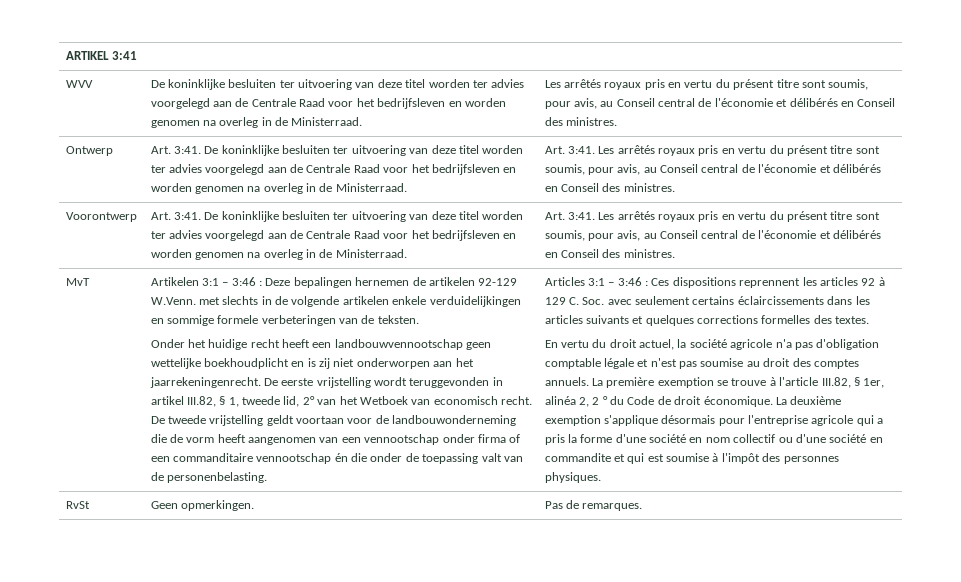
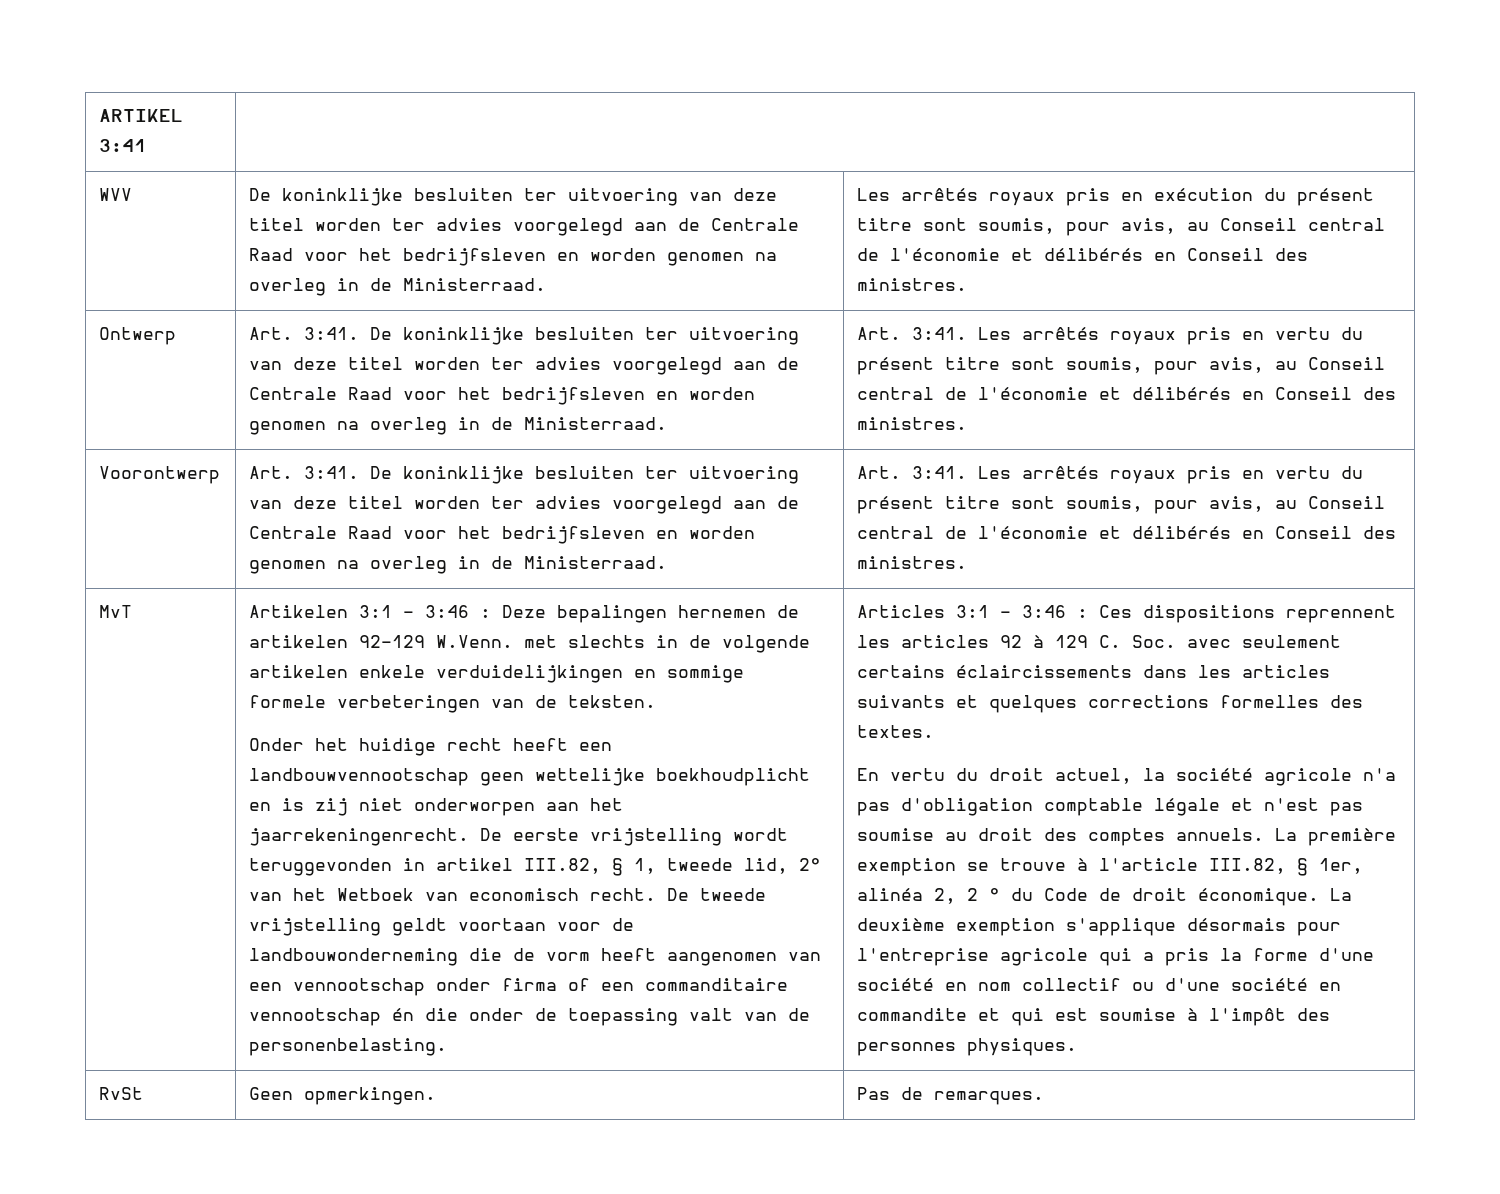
- De koninklijke besluiten ter uitvoering van deze titel worden ter advies voorgelegd aan de Centrale Raad voor het bedrijfsleven en worden genomen na overleg in de Ministerraad. | Les arrêtés royaux pris en vertu du présent titre sont soumis, pour avis, au Conseil central de l'économie et délibérés en Conseil des ministres.
+ De koninklijke besluiten ter uitvoering van deze titel worden ter advies voorgelegd aan de Centrale Raad voor het bedrijfsleven en worden genomen na overleg in de Ministerraad. | Les arrêtés royaux pris en exécution du présent titre sont soumis, pour avis, au Conseil central de l'économie et délibérés en Conseil des ministres.

